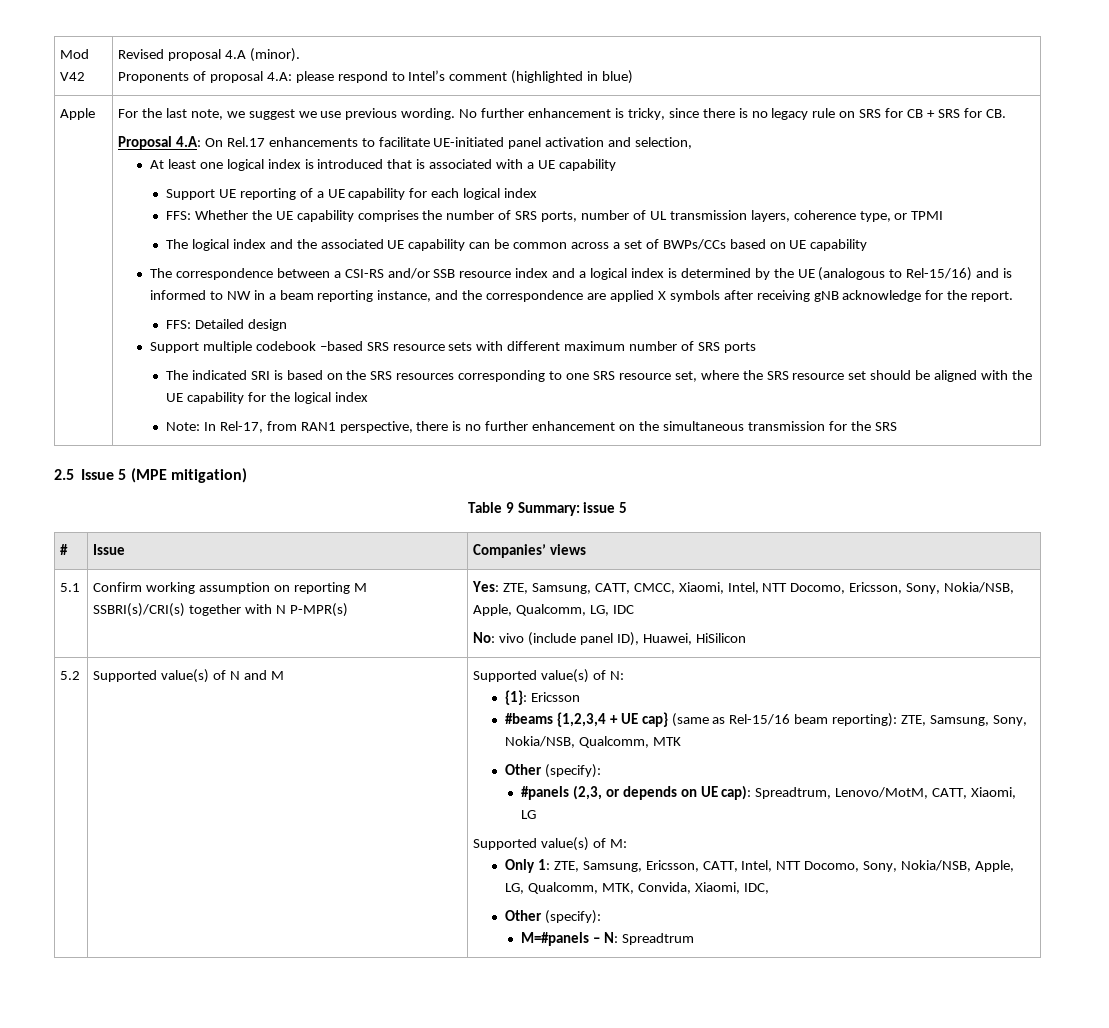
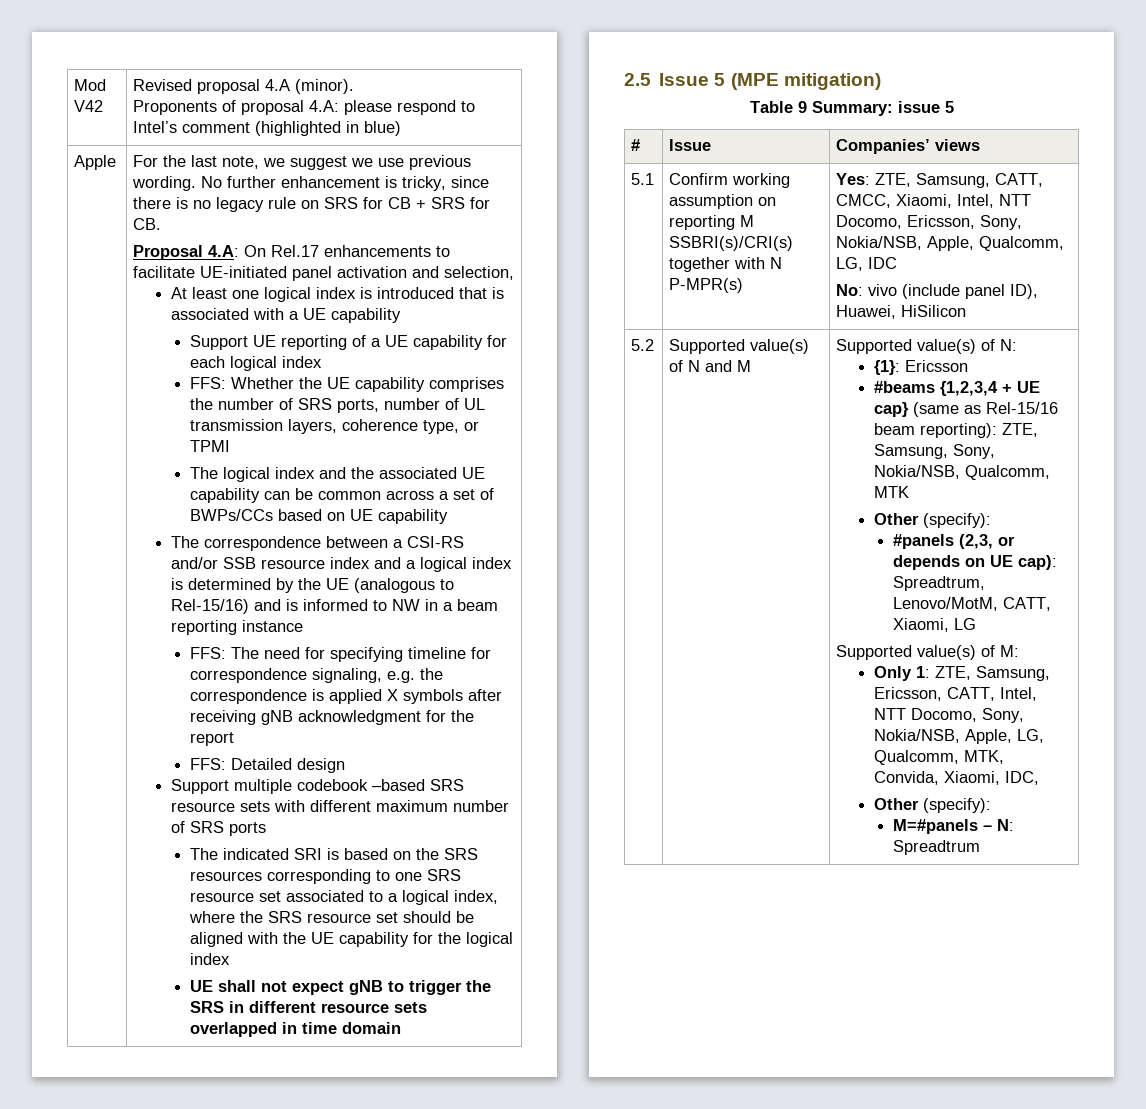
- The correspondence between a CSI-RS and/or SSB resource index and a logical index is determined by the UE (analogous to Rel-15/16) and is informed to NW in a beam reporting instance, and the correspondence are applied X symbols after receiving gNB acknowledge for the report.
+ The correspondence between a CSI-RS and/or SSB resource index and a logical index is determined by the UE (analogous to Rel-15/16) and is informed to NW in a beam reporting instance
+ FFS: The need for specifying timeline for correspondence signaling, e.g. the correspondence is applied X symbols after receiving gNB acknowledgment for the report
- The indicated SRI is based on the SRS resources corresponding to one SRS resource set, where the SRS resource set should be aligned with the UE capability for the logical index
+ The indicated SRI is based on the SRS resources corresponding to one SRS resource set associated to a logical index, where the SRS resource set should be aligned with the UE capability for the logical index
- Note: In Rel-17, from RAN1 perspective, there is no further enhancement on the simultaneous transmission for the SRS
+ UE shall not expect gNB to trigger the SRS in different resource sets overlapped in time domain

